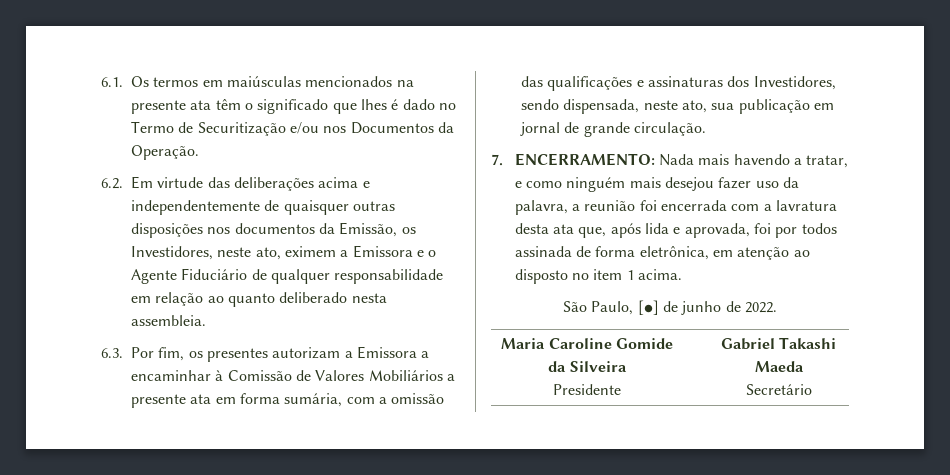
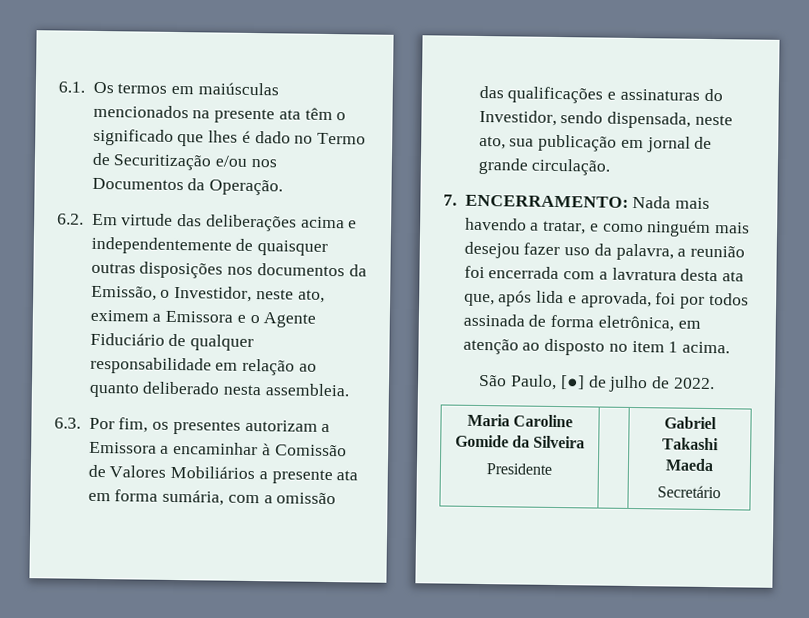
- 6.2. Em virtude das deliberações acima e independentemente de quaisquer outras disposições nos documentos da Emissão, os Investidores, neste ato, eximem a Emissora e o Agente Fiduciário de qualquer responsabilidade em relação ao quanto deliberado nesta assembleia.
+ 6.2. Em virtude das deliberações acima e independentemente de quaisquer outras disposições nos documentos da Emissão, o Investidor, neste ato, eximem a Emissora e o Agente Fiduciário de qualquer responsabilidade em relação ao quanto deliberado nesta assembleia.
- 6.3. Por fim, os presentes autorizam a Emissora a encaminhar à Comissão de Valores Mobiliários a presente ata em forma sumária, com a omissão das qualificações e assinaturas dos Investidores, sendo dispensada, neste ato, sua publicação em jornal de grande circulação.
+ 6.3. Por fim, os presentes autorizam a Emissora a encaminhar à Comissão de Valores Mobiliários a presente ata em forma sumária, com a omissão das qualificações e assinaturas do Investidor, sendo dispensada, neste ato, sua publicação em jornal de grande circulação.
- São Paulo, [●] de junho de 2022.
+ São Paulo, [●] de julho de 2022.

